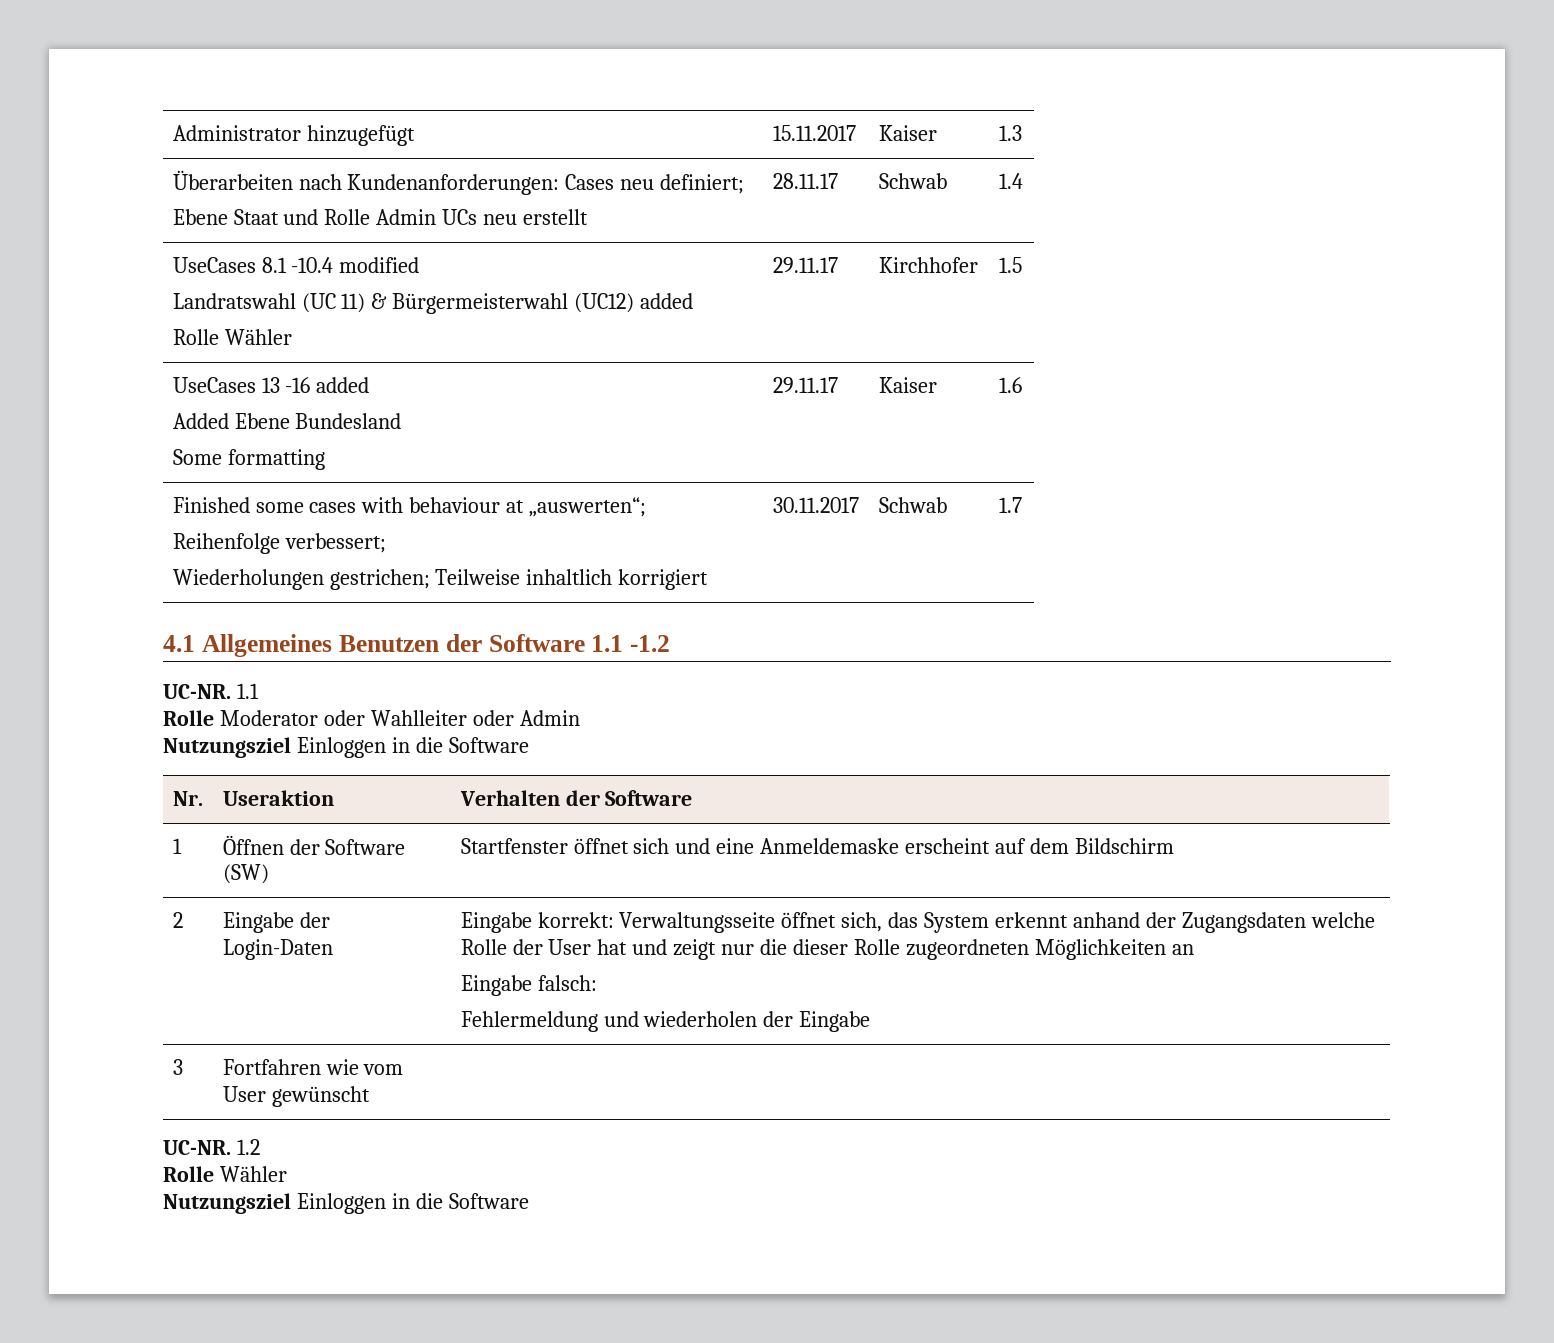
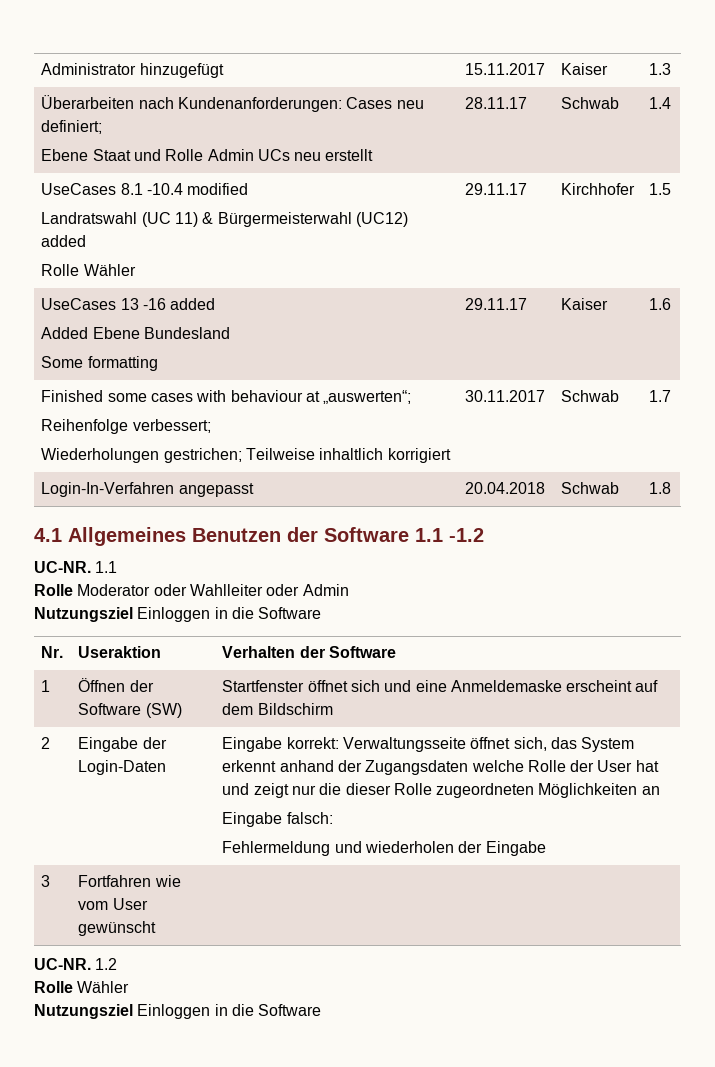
+ Login-In-Verfahren angepasst | 20.04.2018 | Schwab | 1.8

